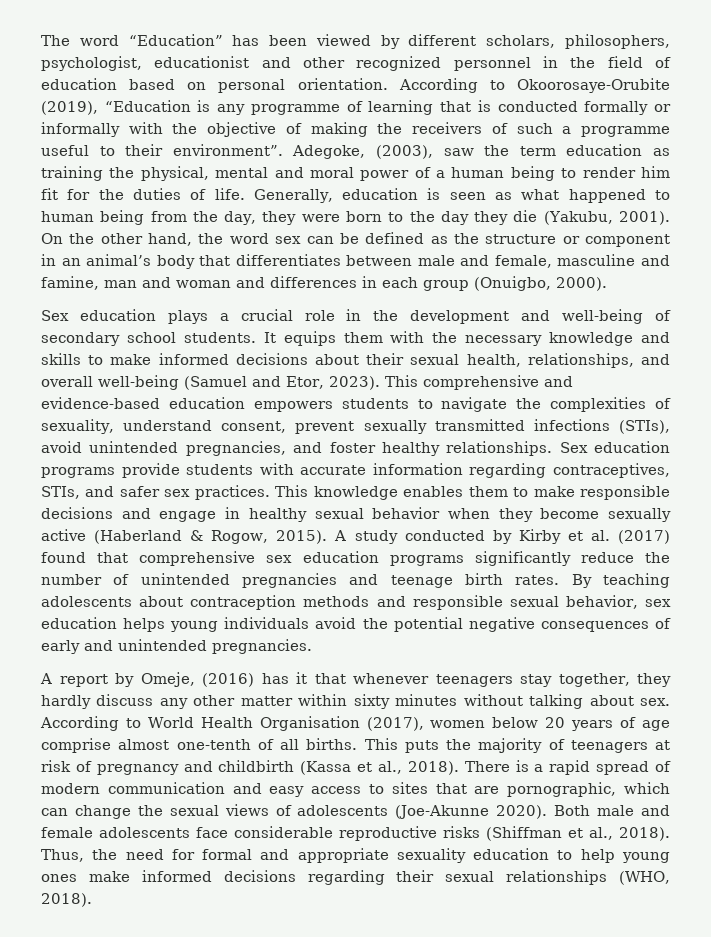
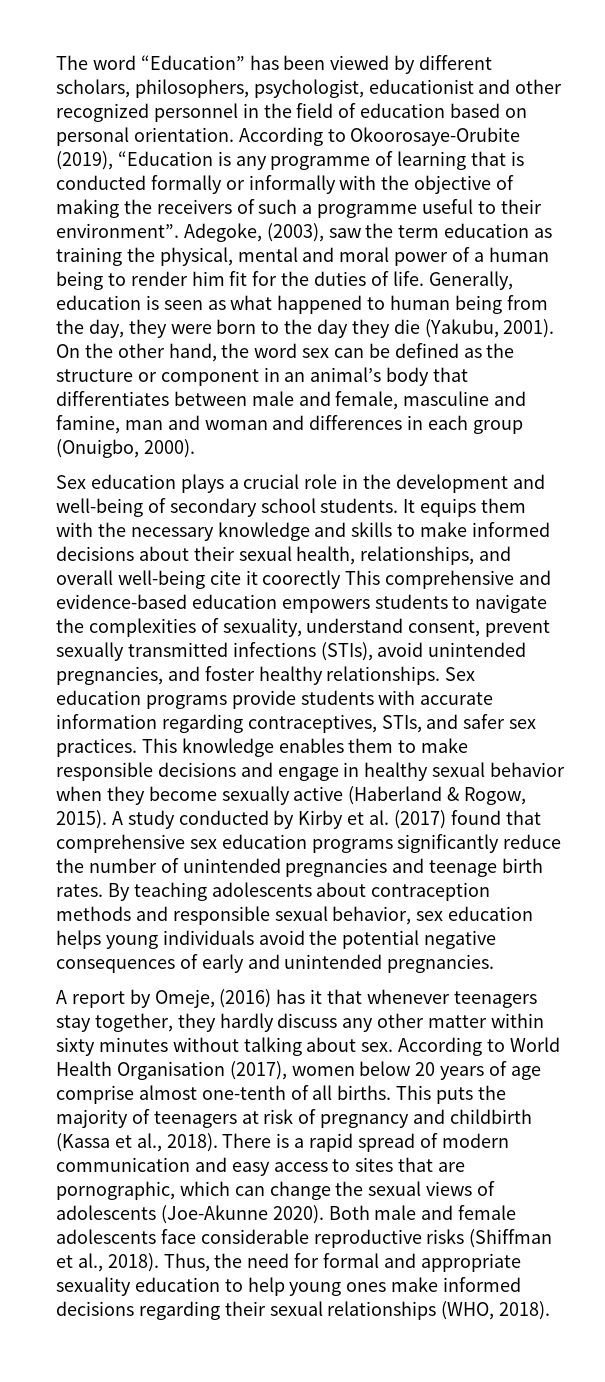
- It equips them with the necessary knowledge and skills to make informed decisions about their sexual health, relationships, and overall well-being (Samuel and Etor, 2023). This comprehensive and evidence-based education empowers students to navigate the complexities of sexuality, understand consent, prevent sexually transmitted infections (STIs), avoid unintended pregnancies, and foster healthy relationships.
+ It equips them with the necessary knowledge and skills to make informed decisions about their sexual health, relationships, and overall well-being cite it coorectly This comprehensive and evidence-based education empowers students to navigate the complexities of sexuality, understand consent, prevent sexually transmitted infections (STIs), avoid unintended pregnancies, and foster healthy relationships.

